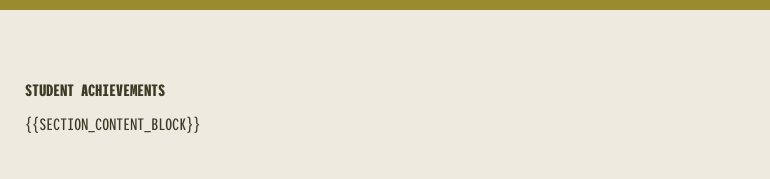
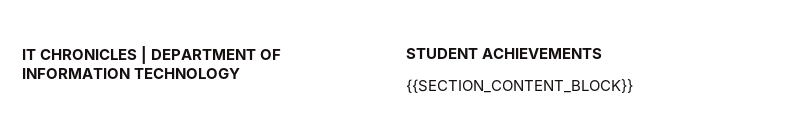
+ IT CHRONICLES | DEPARTMENT OF INFORMATION TECHNOLOGY

